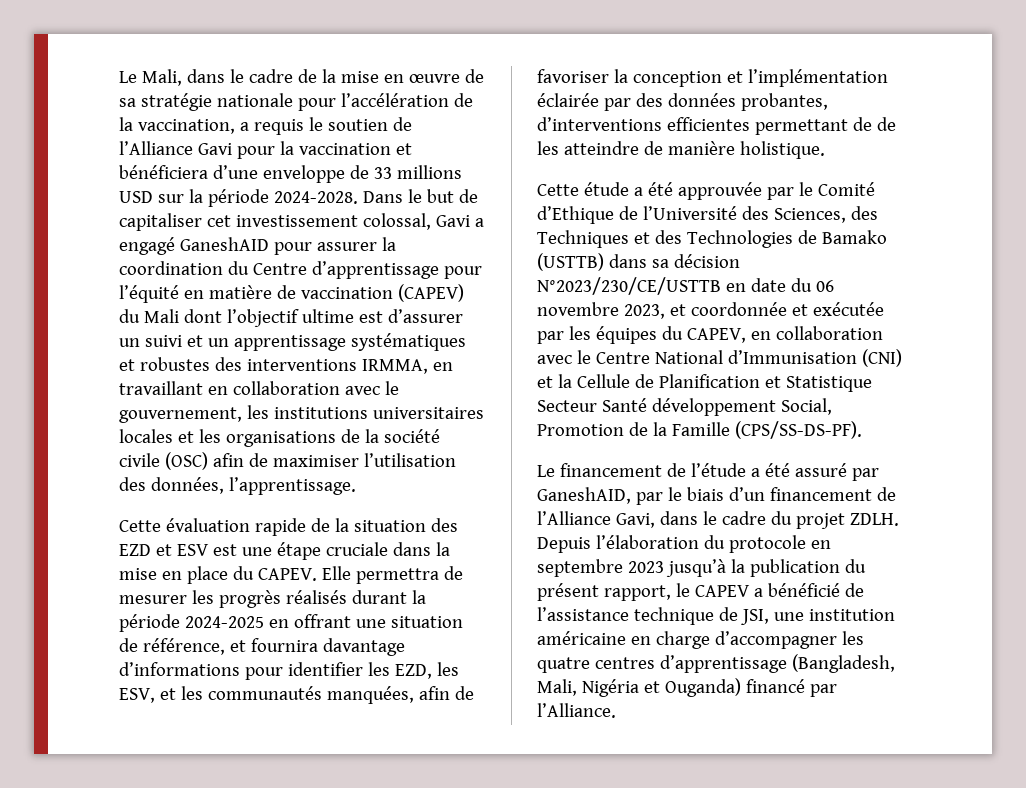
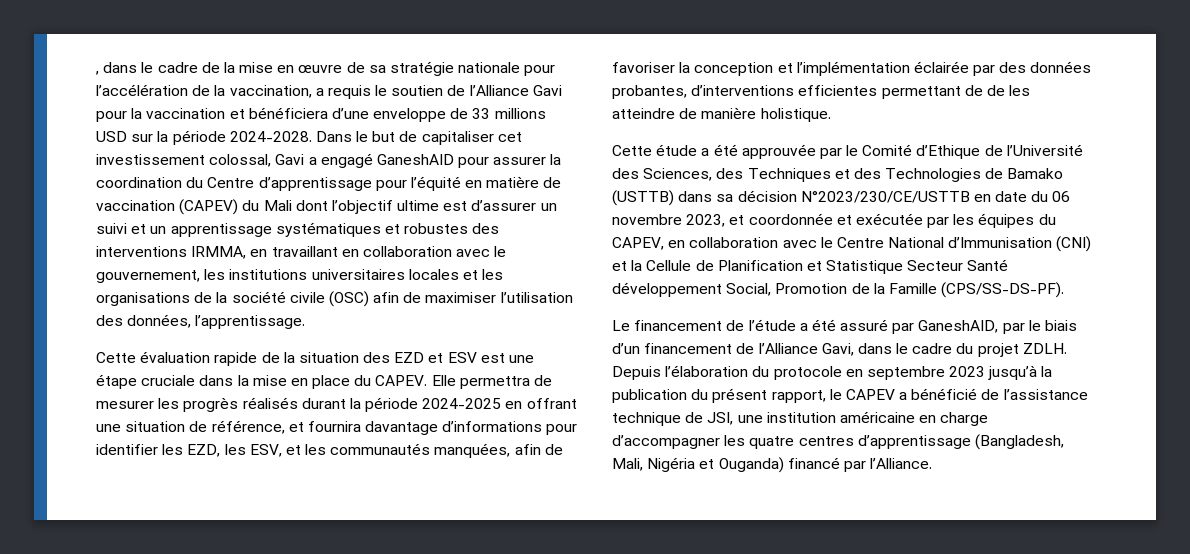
- Le Mali, dans le cadre de la mise en œuvre de sa stratégie nationale pour l’accélération de la vaccination, a requis le soutien de l’Alliance Gavi pour la vaccination et bénéficiera d’une enveloppe de 33 millions USD sur la période 2024-2028.
+ , dans le cadre de la mise en œuvre de sa stratégie nationale pour l’accélération de la vaccination, a requis le soutien de l’Alliance Gavi pour la vaccination et bénéficiera d’une enveloppe de 33 millions USD sur la période 2024-2028.

